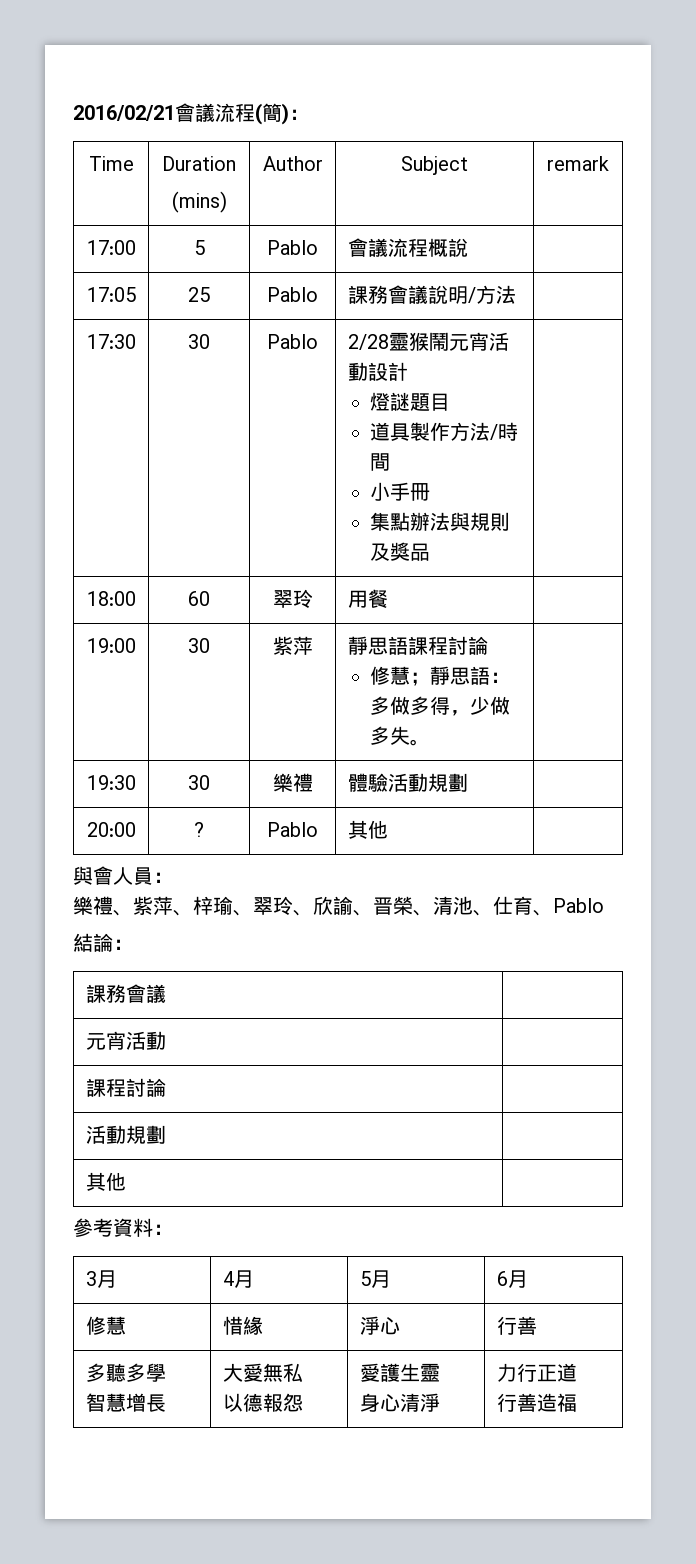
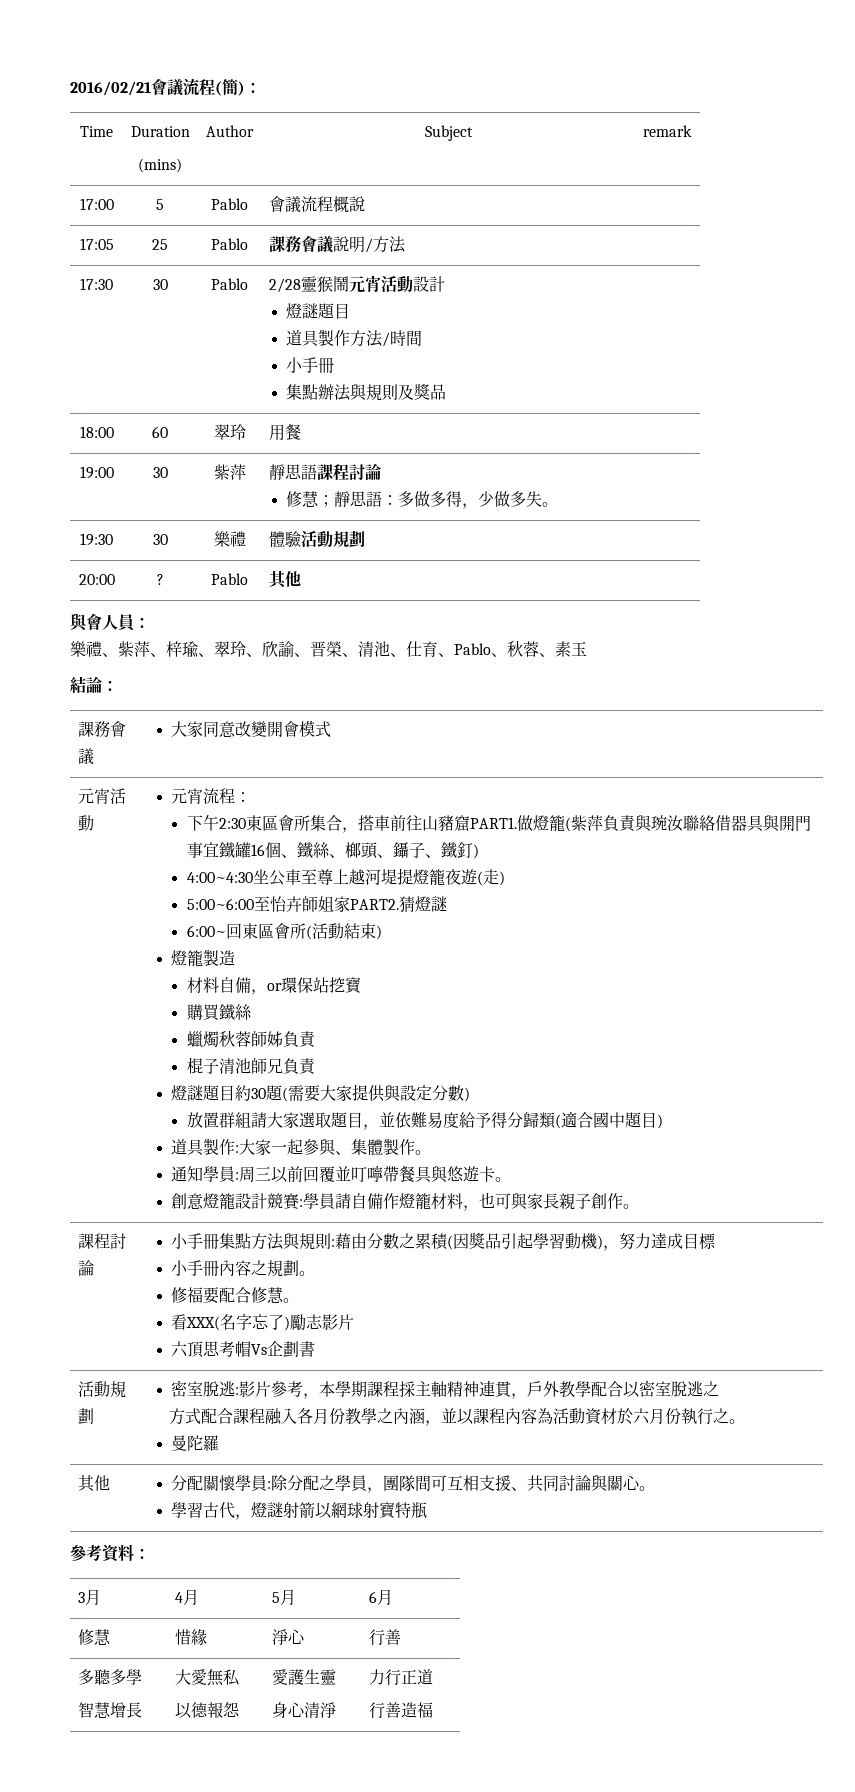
- 樂禮、紫萍、梓瑜、翠玲、欣諭、晋榮、清池、仕育、Pablo
+ 樂禮、紫萍、梓瑜、翠玲、欣諭、晋榮、清池、仕育、Pablo、秋蓉、素玉
- 課務會議 |
- 元宵活動 |
- 課程討論 |
- 活動規劃 |
- 其他 |
+ 課務會議 | 大家同意改變開會模式
+ 元宵活動 | 元宵流程：
+ 下午2:30東區會所集合，搭車前往山豬窟PART1.做燈籠(紫萍負責與琬汝聯絡借器具與開門事宜鐵罐16個、鐵絲、榔頭、鑷子、鐵釘)
+ 4:00~4:30坐公車至尊上越河堤提燈籠夜遊(走)
+ 5:00~6:00至怡卉師姐家PART2.猜燈謎
+ 6:00~回東區會所(活動結束)
+ 燈籠製造
+ 材料自備，or環保站挖寶
+ 購買鐵絲
+ 蠟燭秋蓉師姊負責
+ 棍子清池師兄負責
+ 燈謎題目約30題(需要大家提供與設定分數)
+ 放置群組請大家選取題目，並依難易度給予得分歸類(適合國中題目)
+ 道具製作:大家一起參與、集體製作。
+ 通知學員:周三以前回覆並叮嚀帶餐具與悠遊卡。
+ 創意燈籠設計競賽:學員請自備作燈籠材料，也可與家長親子創作。
+ 課程討論 | 小手冊集點方法與規則:藉由分數之累積(因獎品引起學習動機)，努力達成目標
+ 小手冊內容之規劃。
+ 修福要配合修慧。
+ 看XXX(名字忘了)勵志影片
+ 六頂思考帽Vs企劃書
+ 活動規劃 | 密室脫逃:影片參考，本學期課程採主軸精神連貫，戶外教學配合以密室脫逃之
+ 方式配合課程融入各月份教學之內涵，並以課程內容為活動資材於六月份執行之。
+ 曼陀羅
+ 其他 | 分配關懷學員:除分配之學員，團隊間可互相支援、共同討論與關心。
+ 學習古代，燈謎射箭以網球射寶特瓶

